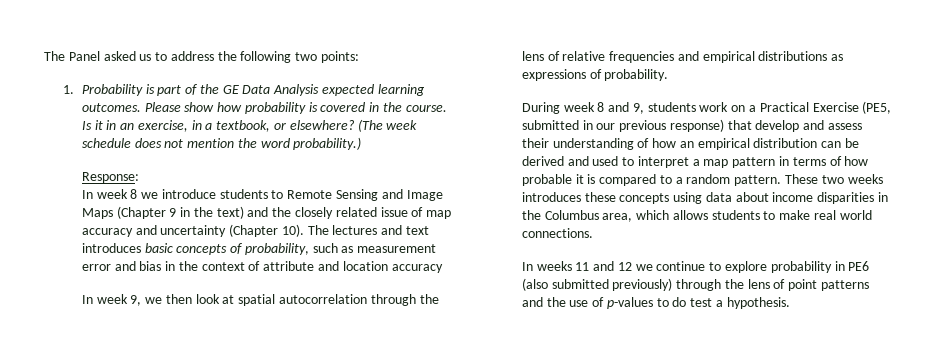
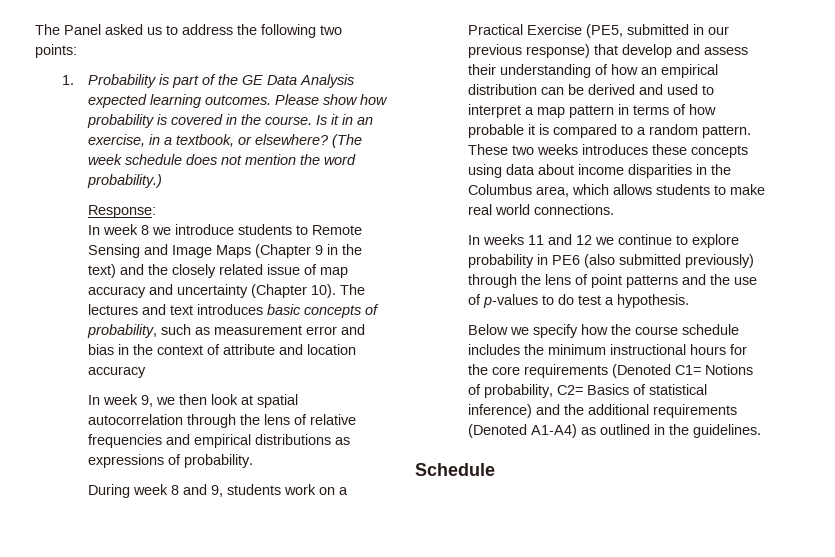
+ Below we specify how the course schedule includes the minimum instructional hours for the core requirements (Denoted C1= Notions of probability, C2= Basics of statistical inference) and the additional requirements (Denoted A1-A4) as outlined in the guidelines.
+ Schedule

